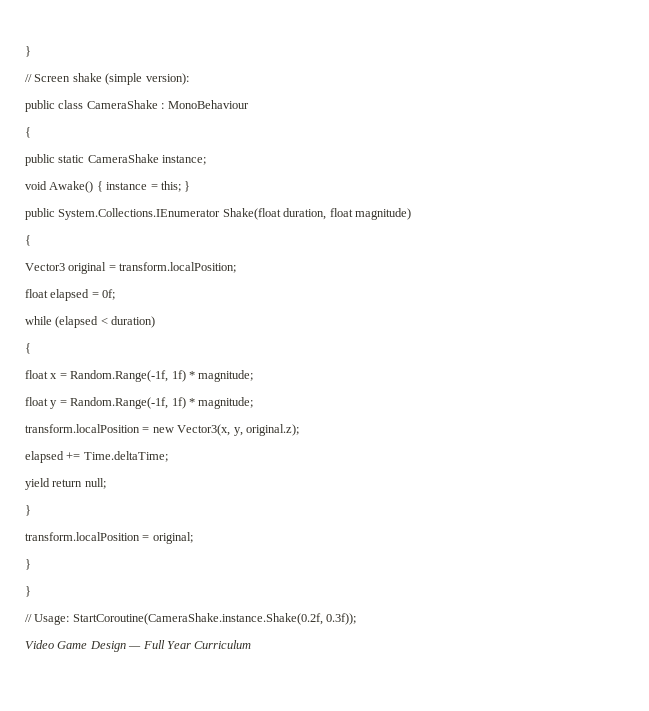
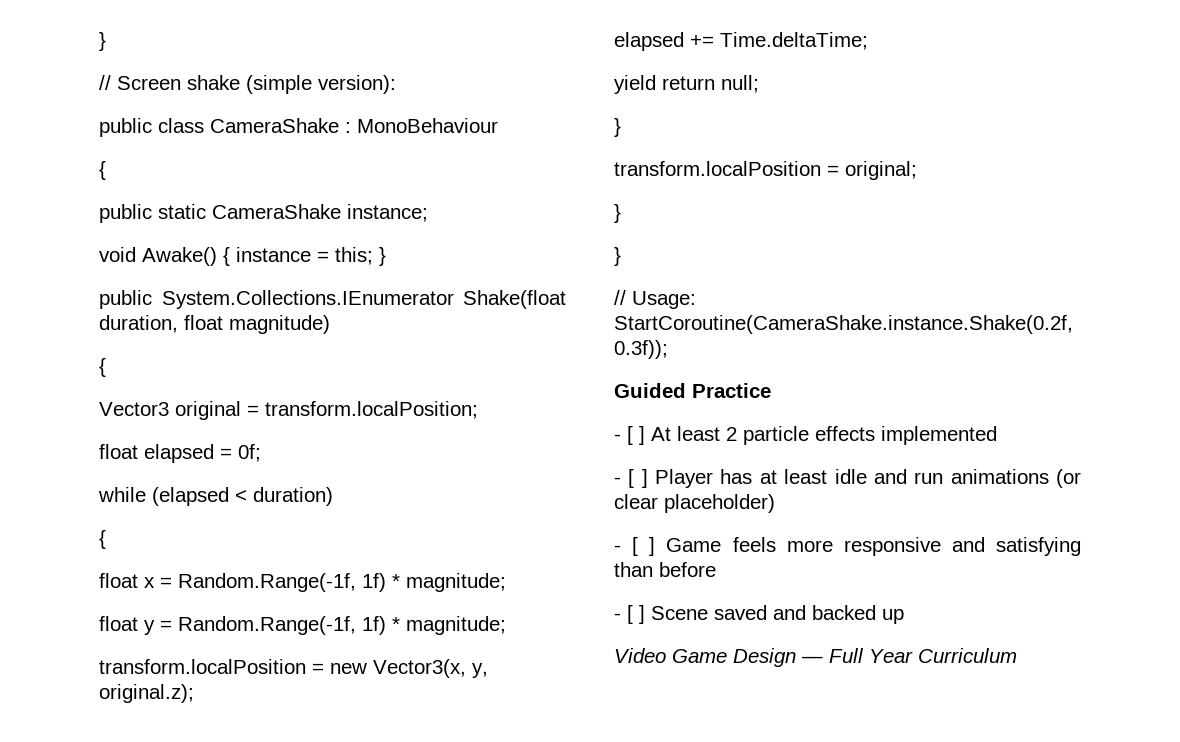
+ Guided Practice
+ - [ ] At least 2 particle effects implemented
+ - [ ] Player has at least idle and run animations (or clear placeholder)
+ - [ ] Game feels more responsive and satisfying than before
+ - [ ] Scene saved and backed up

